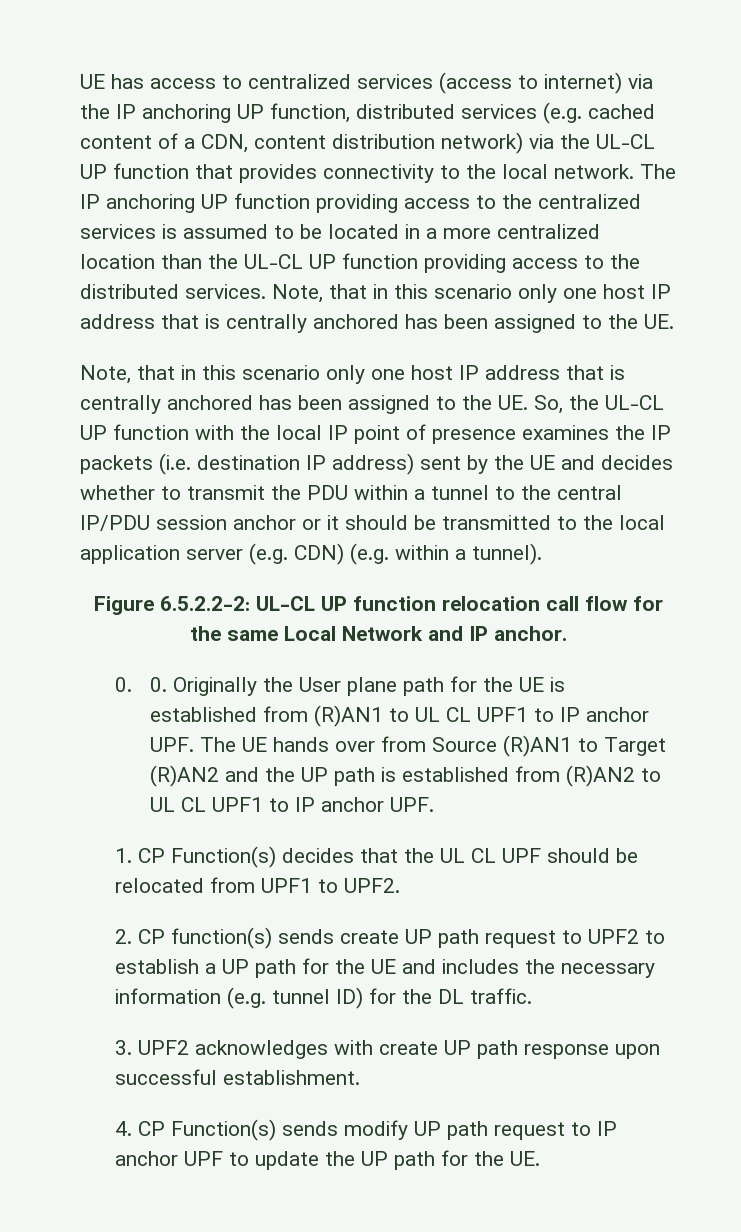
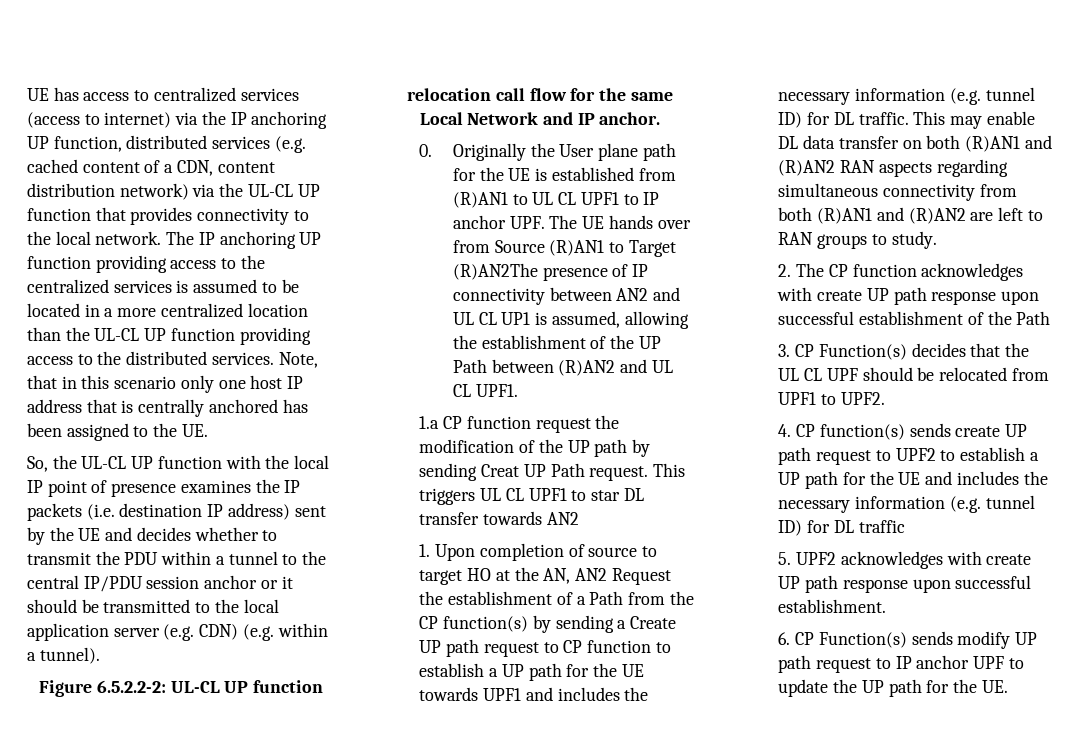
- Note, that in this scenario only one host IP address that is centrally anchored has been assigned to the UE. So, the UL-CL UP function with the local IP point of presence examines the IP packets (i.e. destination IP address) sent by the UE and decides whether to transmit the PDU within a tunnel to the central IP/PDU session anchor or it should be transmitted to the local application server (e.g. CDN) (e.g. within a tunnel).
+ So, the UL-CL UP function with the local IP point of presence examines the IP packets (i.e. destination IP address) sent by the UE and decides whether to transmit the PDU within a tunnel to the central IP/PDU session anchor or it should be transmitted to the local application server (e.g. CDN) (e.g. within a tunnel).
- 0. 0. Originally the User plane path for the UE is established from (R)AN1 to UL CL UPF1 to IP anchor UPF. The UE hands over from Source (R)AN1 to Target (R)AN2 and the UP path is established from (R)AN2 to UL CL UPF1 to IP anchor UPF.
- 1. CP Function(s) decides that the UL CL UPF should be relocated from UPF1 to UPF2.
+ 0. Originally the User plane path for the UE is established from (R)AN1 to UL CL UPF1 to IP anchor UPF. The UE hands over from Source (R)AN1 to Target (R)AN2The presence of IP connectivity between AN2 and UL CL UP1 is assumed, allowing the establishment of the UP Path between (R)AN2 and UL CL UPF1.
+ 1.a CP function request the modification of the UP path by sending Creat UP Path request. This triggers UL CL UPF1 to star DL transfer towards AN2
+ 1. Upon completion of source to target HO at the AN, AN2 Request the establishment of a Path from the CP function(s) by sending a Create UP path request to CP function to establish a UP path for the UE towards UPF1 and includes the necessary information (e.g. tunnel ID) for DL traffic. This may enable DL data transfer on both (R)AN1 and (R)AN2 RAN aspects regarding simultaneous connectivity from both (R)AN1 and (R)AN2 are left to RAN groups to study.
+ 2. The CP function acknowledges with create UP path response upon successful establishment of the Path
+ 3. CP Function(s) decides that the UL CL UPF should be relocated from UPF1 to UPF2.
- 2. CP function(s) sends create UP path request to UPF2 to establish a UP path for the UE and includes the necessary information (e.g. tunnel ID) for the DL traffic.
- 3. UPF2 acknowledges with create UP path response upon successful establishment.
+ 4. CP function(s) sends create UP path request to UPF2 to establish a UP path for the UE and includes the necessary information (e.g. tunnel ID) for DL traffic
+ 5. UPF2 acknowledges with create UP path response upon successful establishment.
- 4. CP Function(s) sends modify UP path request to IP anchor UPF to update the UP path for the UE.
+ 6. CP Function(s) sends modify UP path request to IP anchor UPF to update the UP path for the UE.

